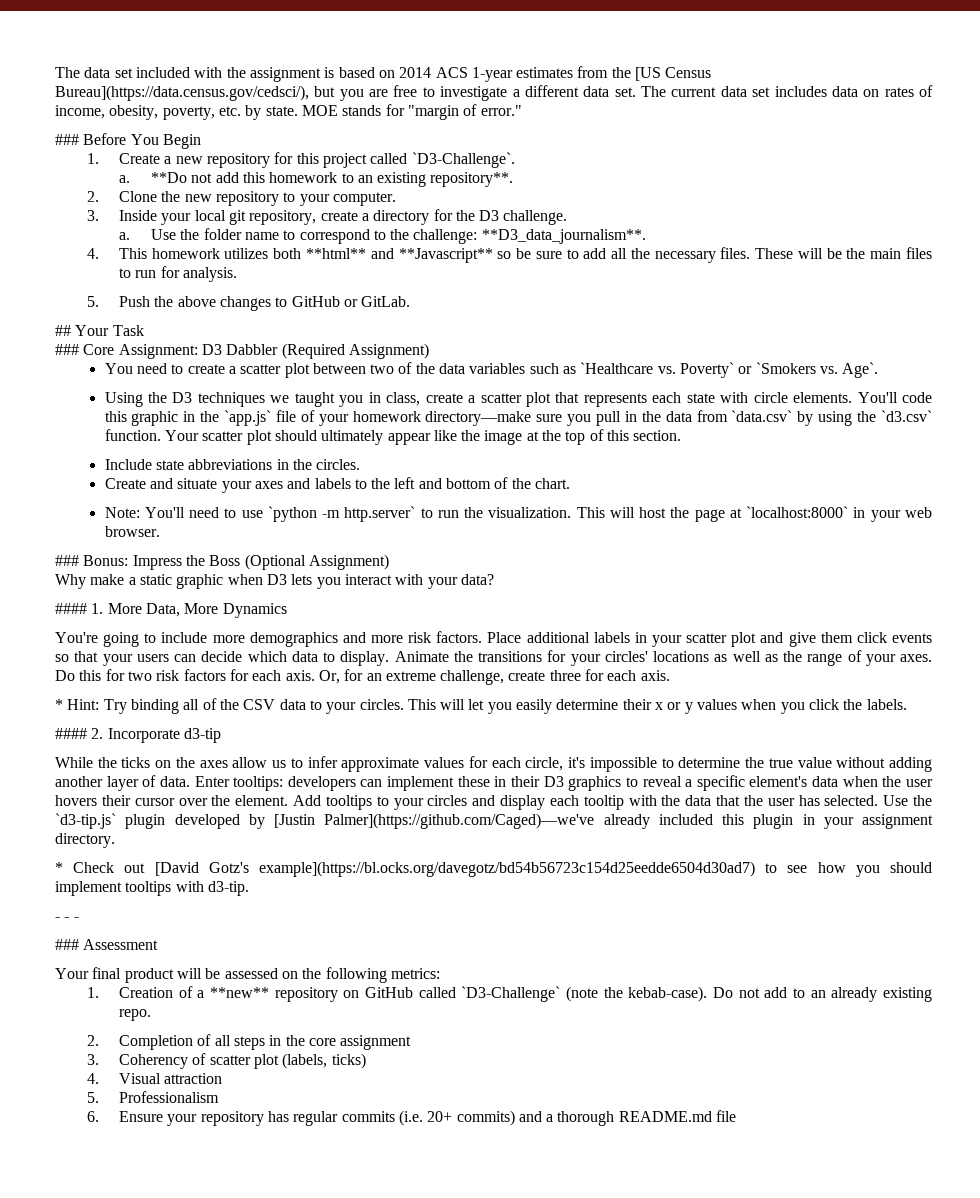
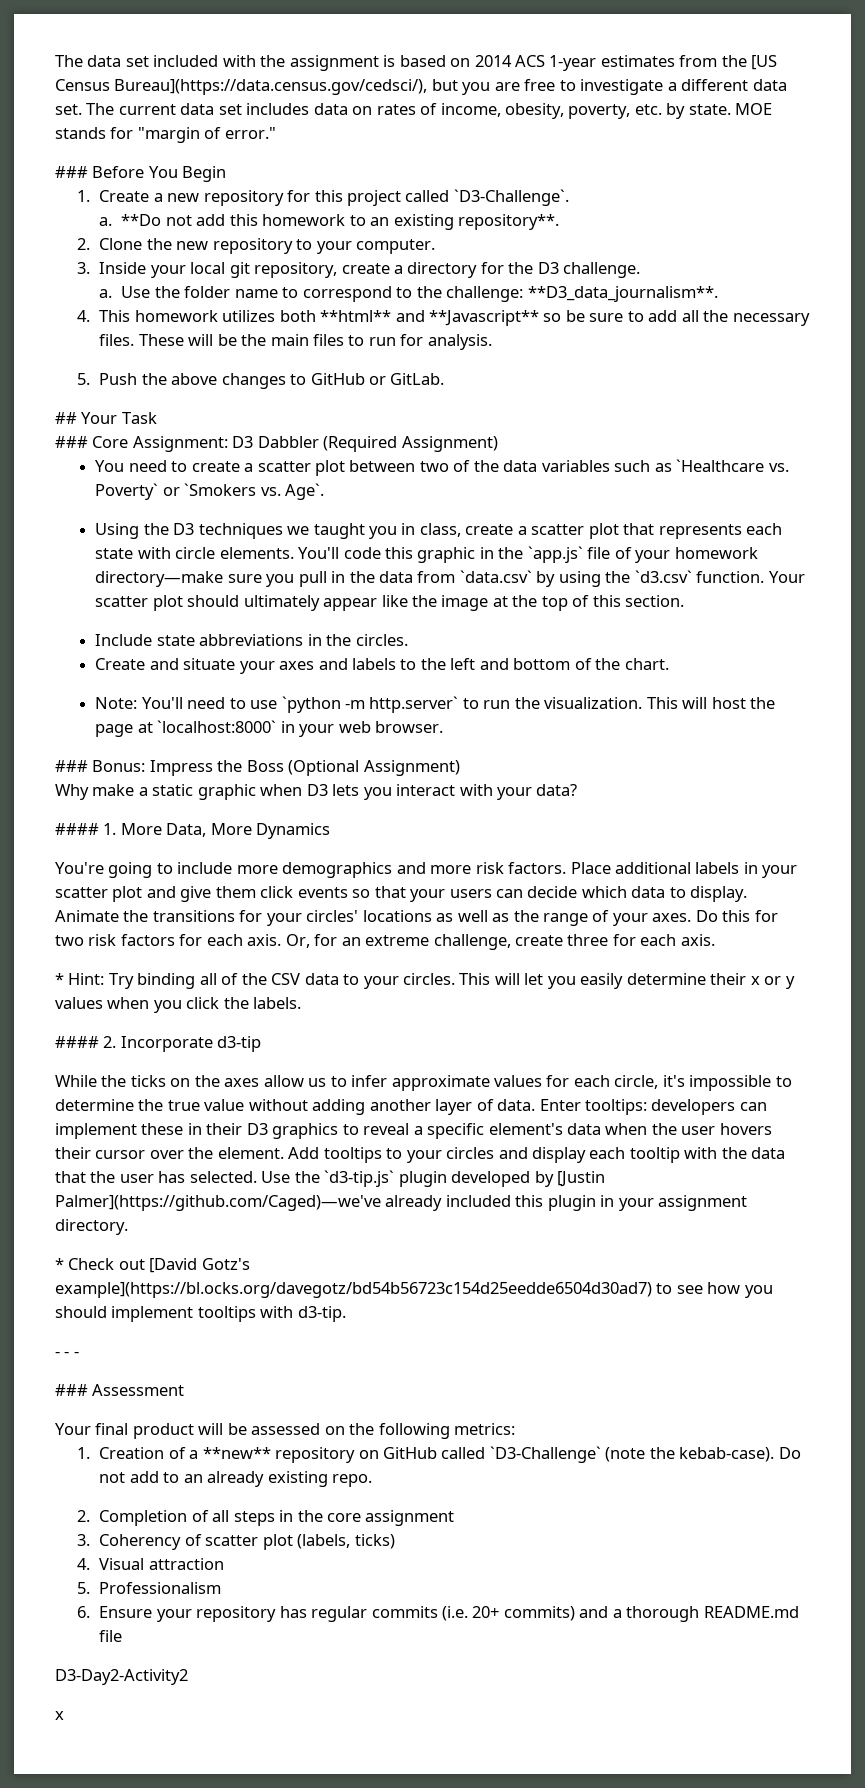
+ D3-Day2-Activity2
+ x

